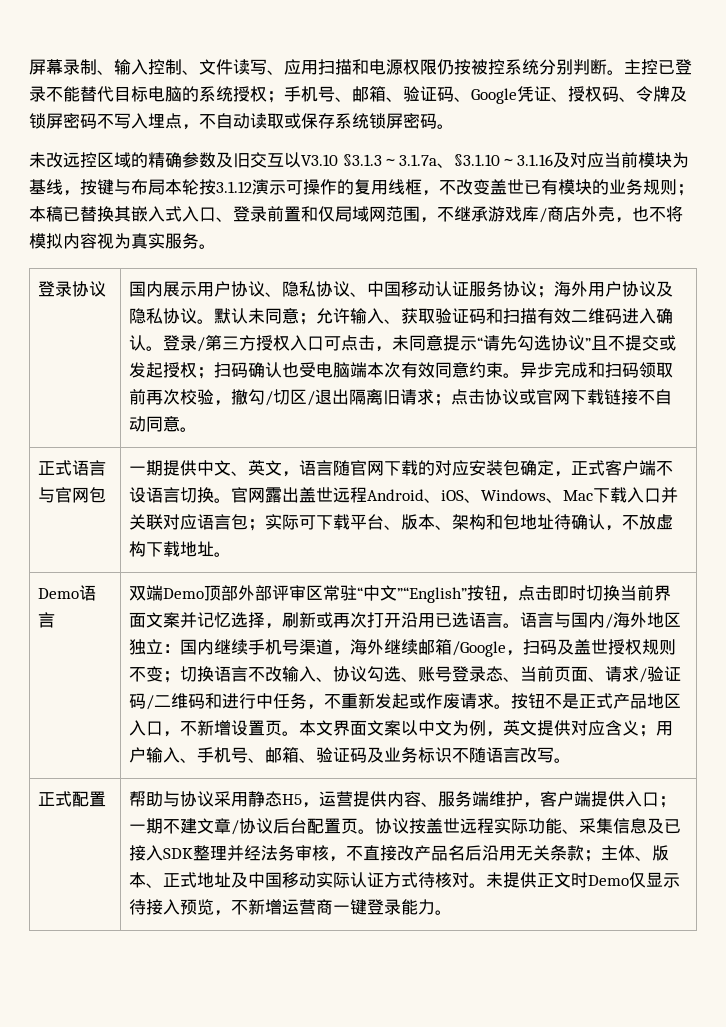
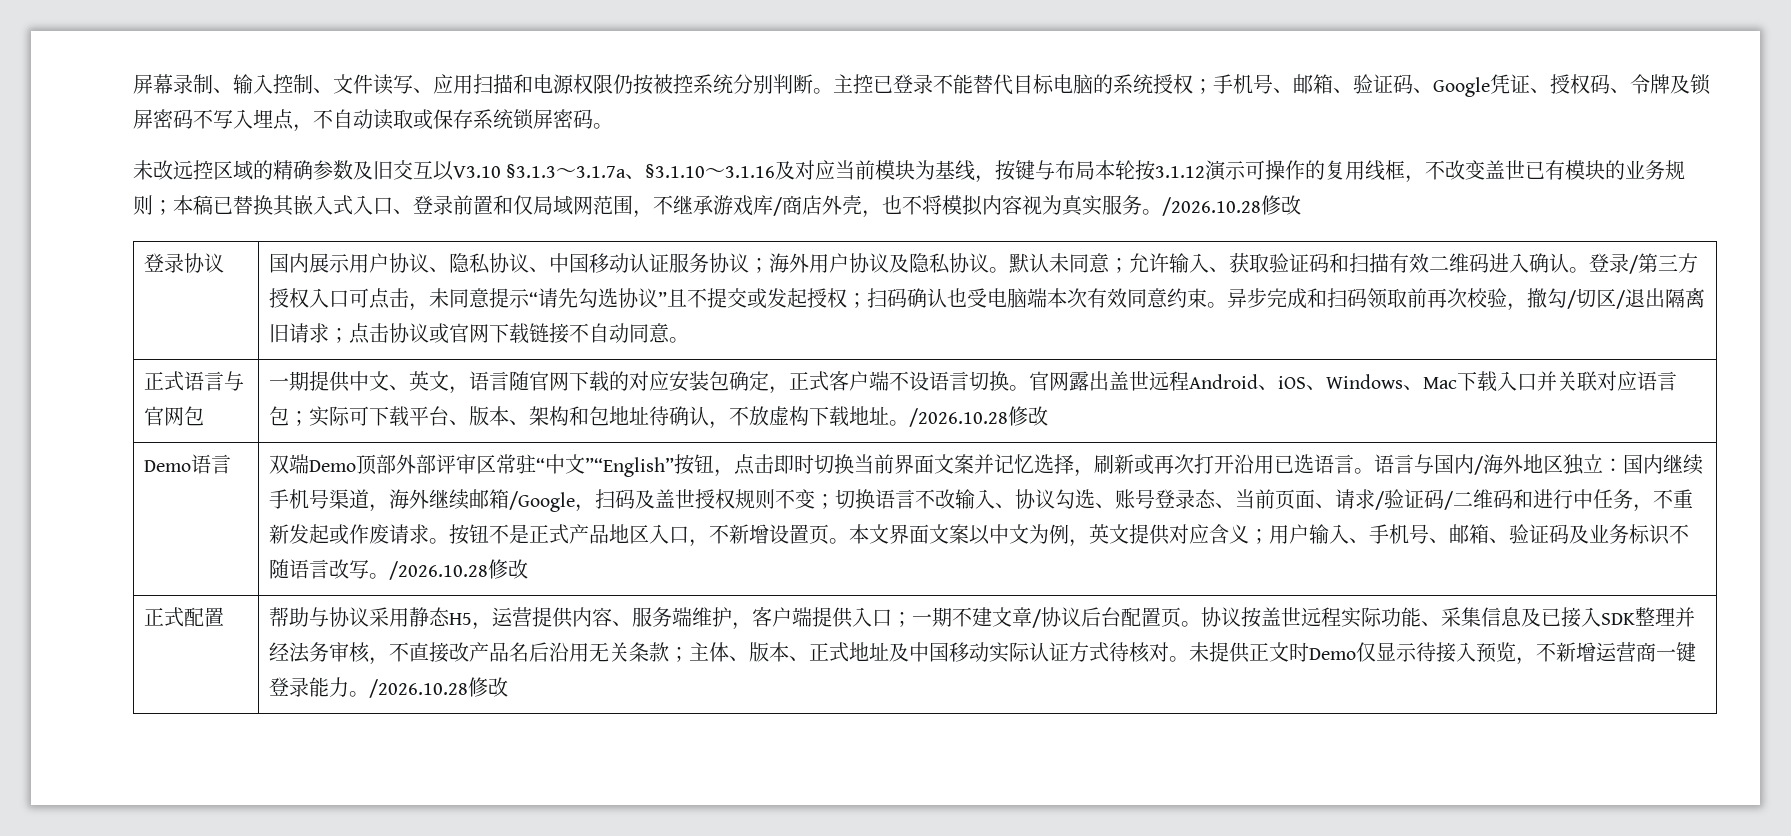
- 本稿已替换其嵌入式入口、登录前置和仅局域网范围，不继承游戏库/商店外壳，也不将模拟内容视为真实服务。
+ 本稿已替换其嵌入式入口、登录前置和仅局域网范围，不继承游戏库/商店外壳，也不将模拟内容视为真实服务。/2026.10.28修改
- 官网露出盖世远程Android、iOS、Windows、Mac下载入口并关联对应语言包；实际可下载平台、版本、架构和包地址待确认，不放虚构下载地址。
+ 官网露出盖世远程Android、iOS、Windows、Mac下载入口并关联对应语言包；实际可下载平台、版本、架构和包地址待确认，不放虚构下载地址。/2026.10.28修改
- 本文界面文案以中文为例，英文提供对应含义；用户输入、手机号、邮箱、验证码及业务标识不随语言改写。
+ 本文界面文案以中文为例，英文提供对应含义；用户输入、手机号、邮箱、验证码及业务标识不随语言改写。/2026.10.28修改
- 未提供正文时Demo仅显示待接入预览，不新增运营商一键登录能力。
+ 未提供正文时Demo仅显示待接入预览，不新增运营商一键登录能力。/2026.10.28修改

